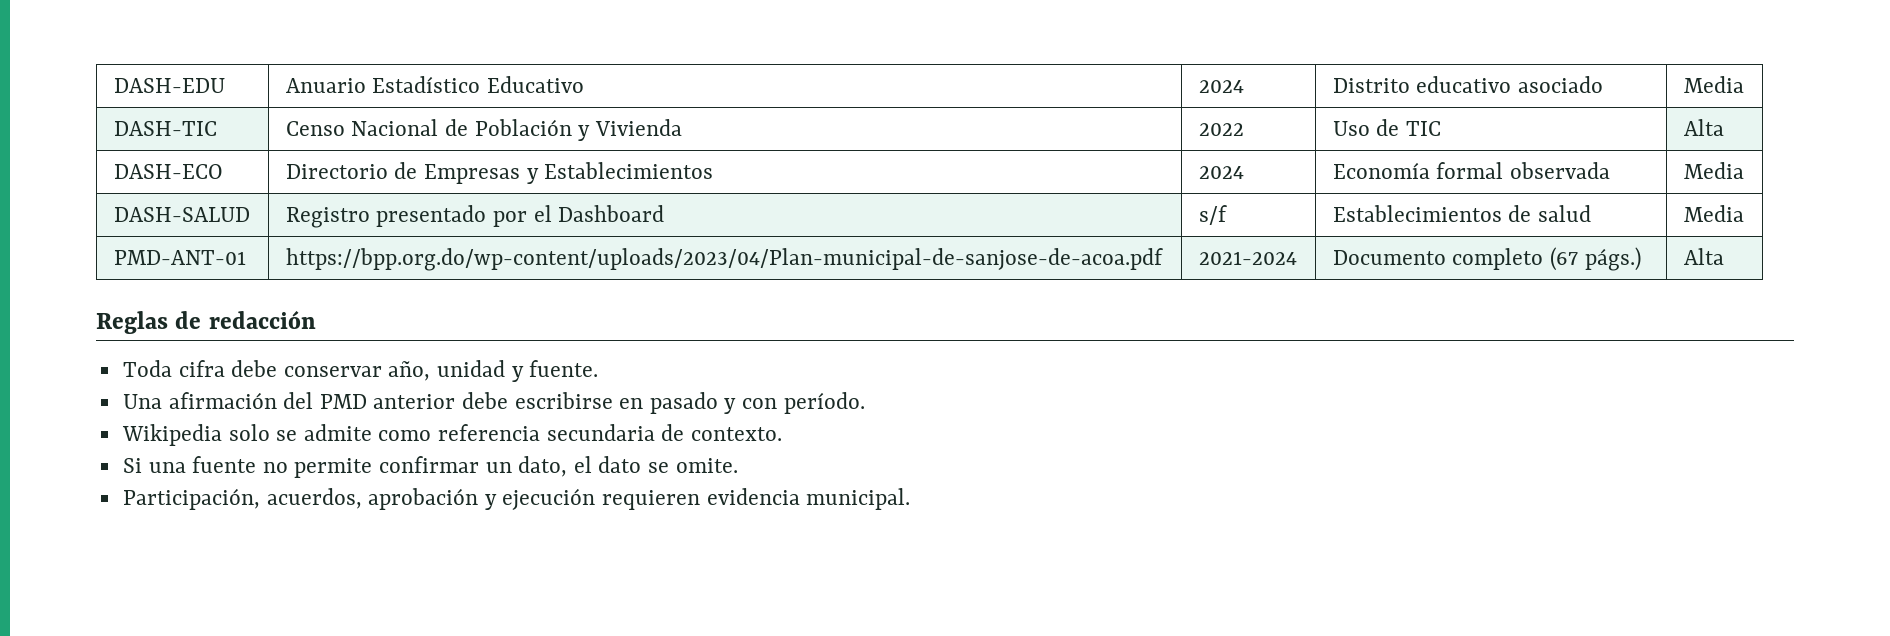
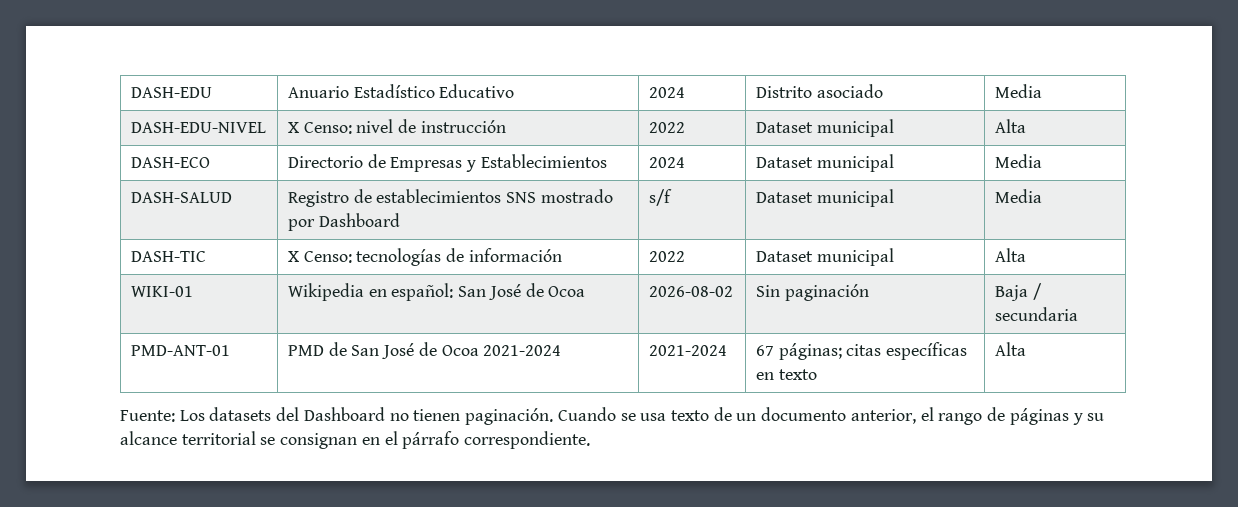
- DASH-EDU | Anuario Estadístico Educativo | 2024 | Distrito educativo asociado | Media
+ DASH-EDU | Anuario Estadístico Educativo | 2024 | Distrito asociado | Media
- DASH-TIC | Censo Nacional de Población y Vivienda | 2022 | Uso de TIC | Alta
+ DASH-EDU-NIVEL | X Censo: nivel de instrucción | 2022 | Dataset municipal | Alta
- DASH-ECO | Directorio de Empresas y Establecimientos | 2024 | Economía formal observada | Media
+ DASH-ECO | Directorio de Empresas y Establecimientos | 2024 | Dataset municipal | Media
- DASH-SALUD | Registro presentado por el Dashboard | s/f | Establecimientos de salud | Media
- PMD-ANT-01 | https://bpp.org.do/wp-content/uploads/2023/04/Plan-municipal-de-sanjose-de-acoa.pdf | 2021-2024 | Documento completo (67 págs.) | Alta
- Reglas de redacción
- Toda cifra debe conservar año, unidad y fuente.
- Una afirmación del PMD anterior debe escribirse en pasado y con período.
- Wikipedia solo se admite como referencia secundaria de contexto.
- Si una fuente no permite confirmar un dato, el dato se omite.
- Participación, acuerdos, aprobación y ejecución requieren evidencia municipal.
+ DASH-SALUD | Registro de establecimientos SNS mostrado por Dashboard | s/f | Dataset municipal | Media
+ DASH-TIC | X Censo: tecnologías de información | 2022 | Dataset municipal | Alta
+ WIKI-01 | Wikipedia en español: San José de Ocoa | 2026-08-02 | Sin paginación | Baja / secundaria
+ PMD-ANT-01 | PMD de San José de Ocoa 2021-2024 | 2021-2024 | 67 páginas; citas específicas en texto | Alta
+ Fuente: Los datasets del Dashboard no tienen paginación. Cuando se usa texto de un documento anterior, el rango de páginas y su alcance territorial se consignan en el párrafo correspondiente.

